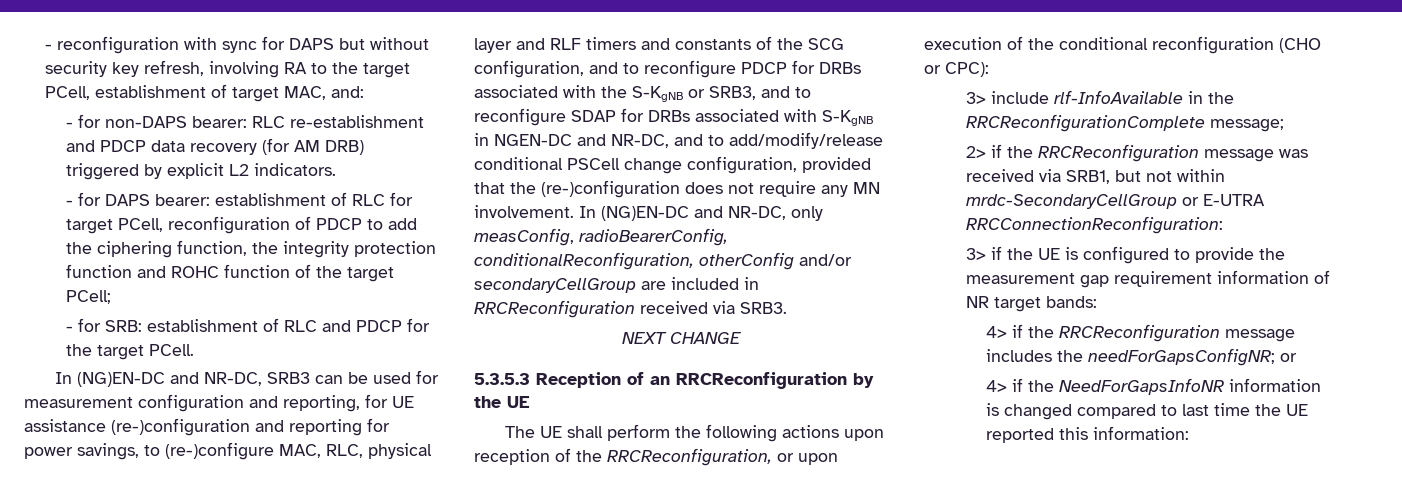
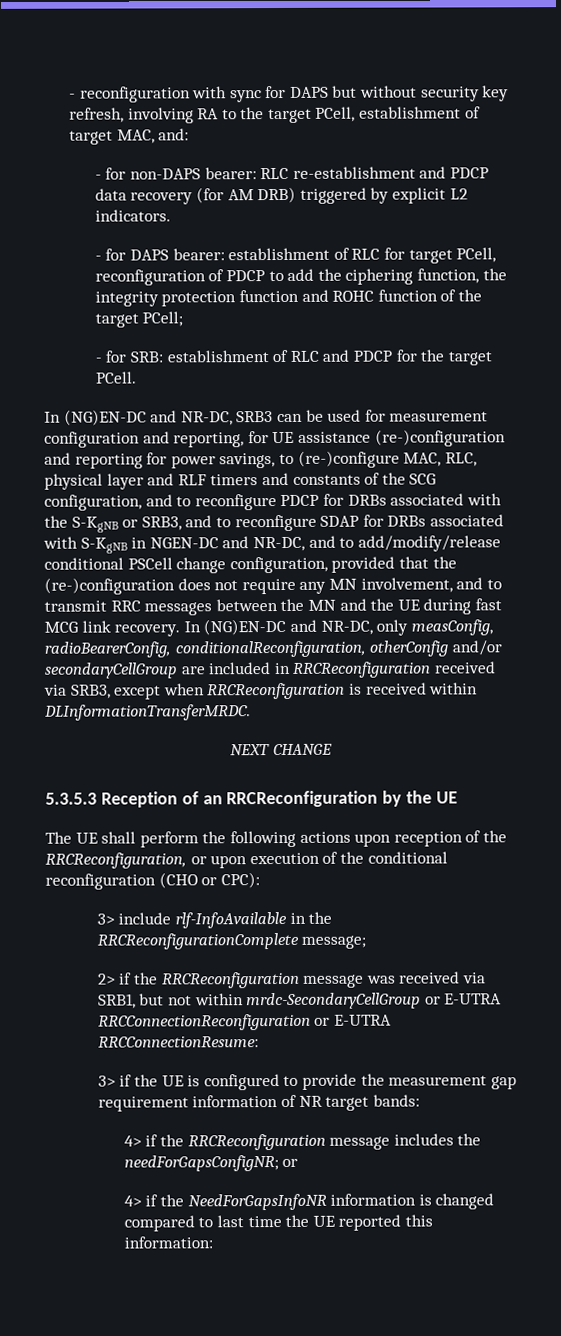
- In (NG)EN-DC and NR-DC, SRB3 can be used for measurement configuration and reporting, for UE assistance (re-)configuration and reporting for power savings, to (re-)configure MAC, RLC, physical layer and RLF timers and constants of the SCG configuration, and to reconfigure PDCP for DRBs associated with the S-KgNB or SRB3, and to reconfigure SDAP for DRBs associated with S-KgNB in NGEN-DC and NR-DC, and to add/modify/release conditional PSCell change configuration, provided that the (re-)configuration does not require any MN involvement.
+ In (NG)EN-DC and NR-DC, SRB3 can be used for measurement configuration and reporting, for UE assistance (re-)configuration and reporting for power savings, to (re-)configure MAC, RLC, physical layer and RLF timers and constants of the SCG configuration, and to reconfigure PDCP for DRBs associated with the S-KgNB or SRB3, and to reconfigure SDAP for DRBs associated with S-KgNB in NGEN-DC and NR-DC, and to add/modify/release conditional PSCell change configuration, provided that the (re-)configuration does not require any MN involvement, and to transmit RRC messages between the MN and the UE during fast MCG link recovery.
- In (NG)EN-DC and NR-DC, only measConfig, radioBearerConfig, conditionalReconfiguration, otherConfig and/or secondaryCellGroup are included in RRCReconfiguration received via SRB3.
+ In (NG)EN-DC and NR-DC, only measConfig, radioBearerConfig, conditionalReconfiguration, otherConfig and/or secondaryCellGroup are included in RRCReconfiguration received via SRB3, except when RRCReconfiguration is received within DLInformationTransferMRDC.
- 2> if the RRCReconfiguration message was received via SRB1, but not within mrdc-SecondaryCellGroup or E-UTRA RRCConnectionReconfiguration:
+ 2> if the RRCReconfiguration message was received via SRB1, but not within mrdc-SecondaryCellGroup or E-UTRA RRCConnectionReconfiguration or E-UTRA RRCConnectionResume:

